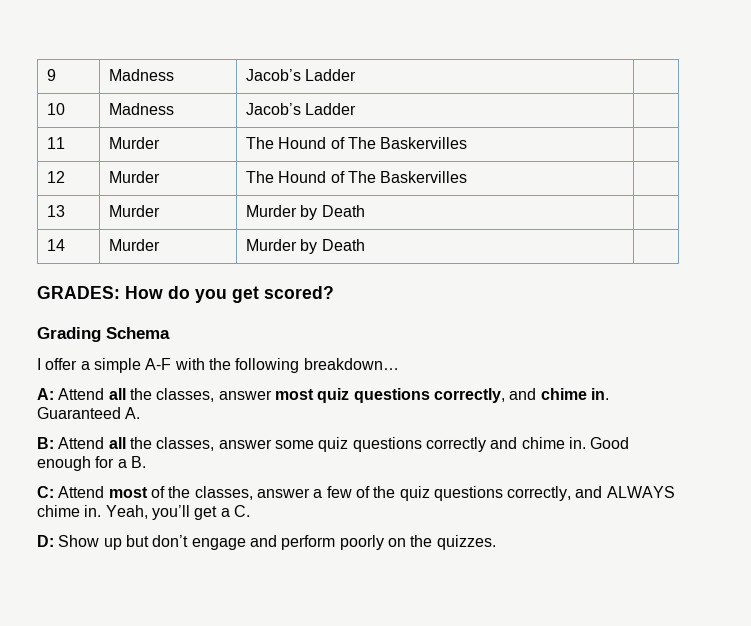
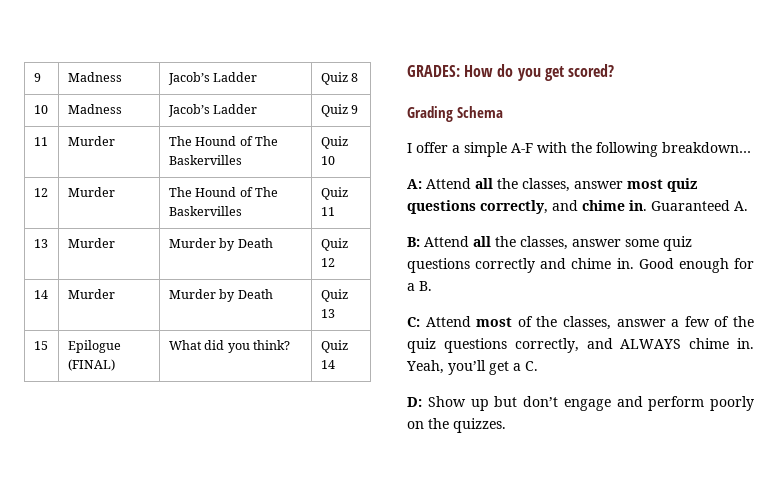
- 9 | Madness | Jacob’s Ladder |
+ 9 | Madness | Jacob’s Ladder | Quiz 8
- 10 | Madness | Jacob’s Ladder |
+ 10 | Madness | Jacob’s Ladder | Quiz 9
- 11 | Murder | The Hound of The Baskervilles |
+ 11 | Murder | The Hound of The Baskervilles | Quiz 10
- 12 | Murder | The Hound of The Baskervilles |
+ 12 | Murder | The Hound of The Baskervilles | Quiz 11
- 13 | Murder | Murder by Death |
+ 13 | Murder | Murder by Death | Quiz 12
- 14 | Murder | Murder by Death |
+ 14 | Murder | Murder by Death | Quiz 13
+ 15 | Epilogue (FINAL) | What did you think? | Quiz 14

